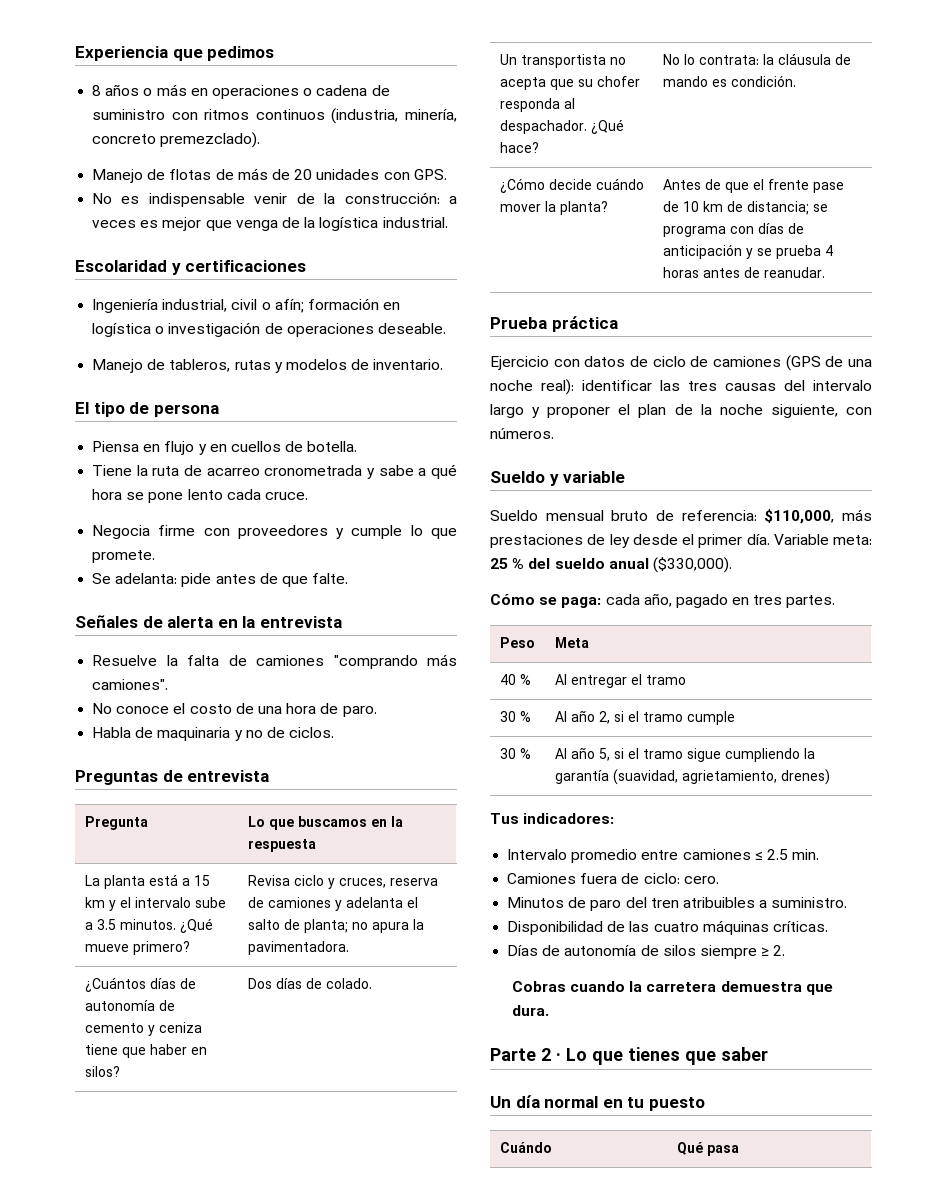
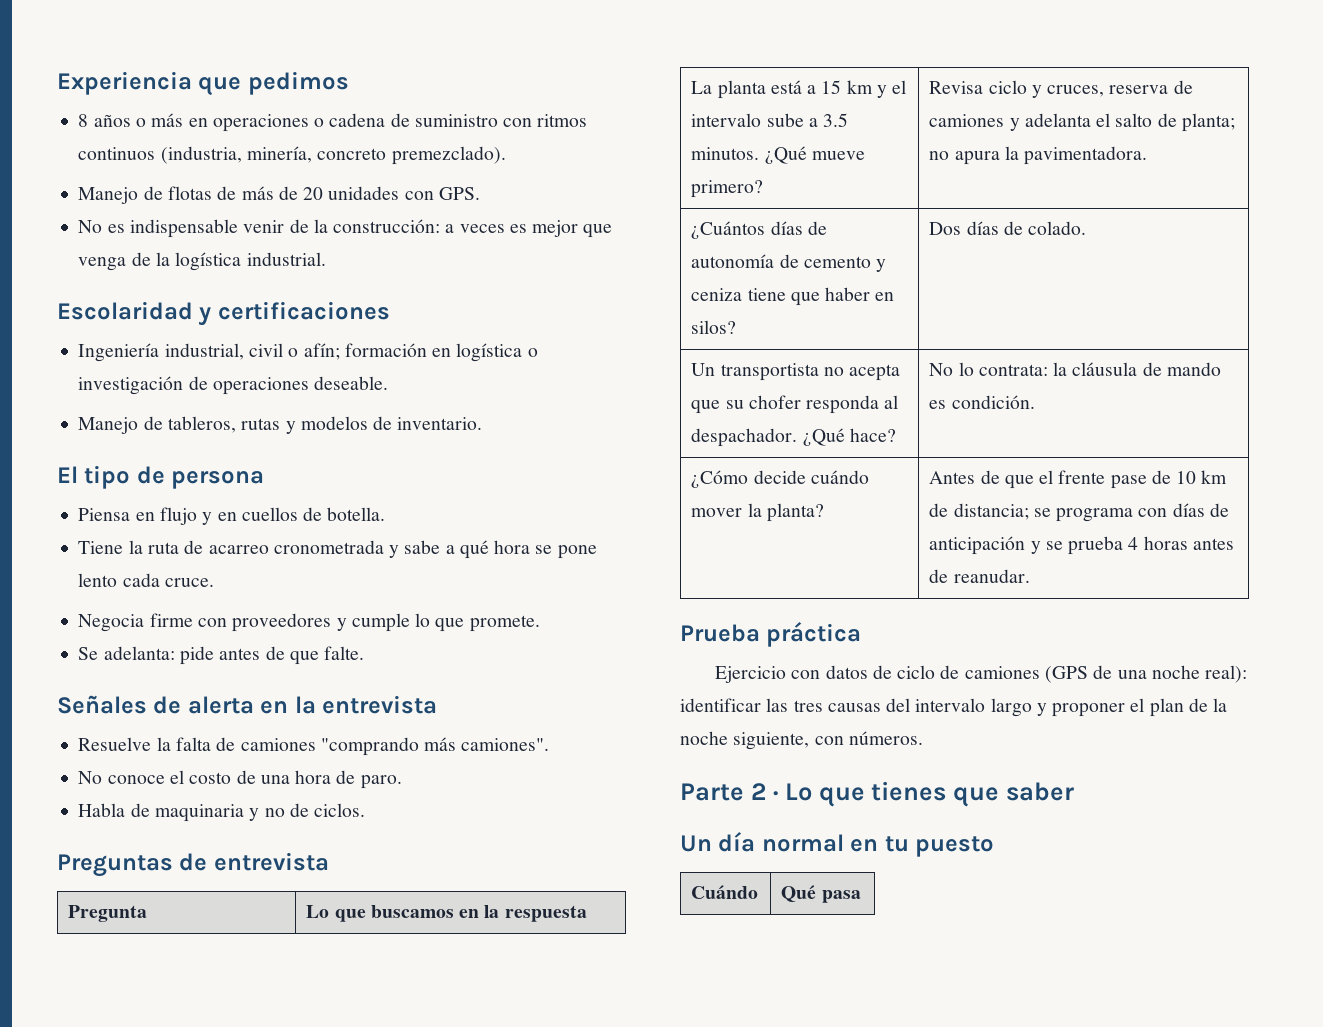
- Sueldo y variable
- Sueldo mensual bruto de referencia: $110,000, más prestaciones de ley desde el primer día. Variable meta: 25 % del sueldo anual ($330,000).
- Cómo se paga: cada año, pagado en tres partes.
- Peso | Meta
- 40 % | Al entregar el tramo
- 30 % | Al año 2, si el tramo cumple
- 30 % | Al año 5, si el tramo sigue cumpliendo la garantía (suavidad, agrietamiento, drenes)
- Tus indicadores:
- Intervalo promedio entre camiones ≤ 2.5 min.
- Camiones fuera de ciclo: cero.
- Minutos de paro del tren atribuibles a suministro.
- Disponibilidad de las cuatro máquinas críticas.
- Días de autonomía de silos siempre ≥ 2.
- Cobras cuando la carretera demuestra que dura.

